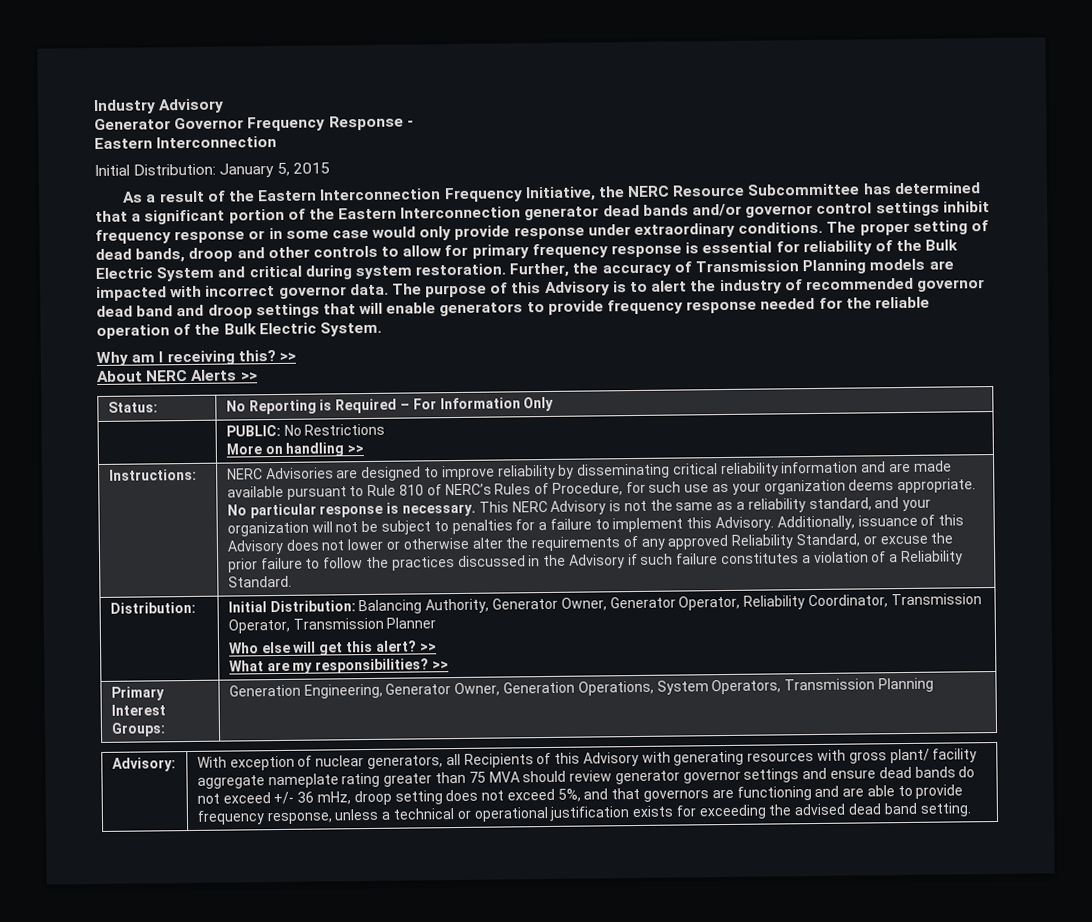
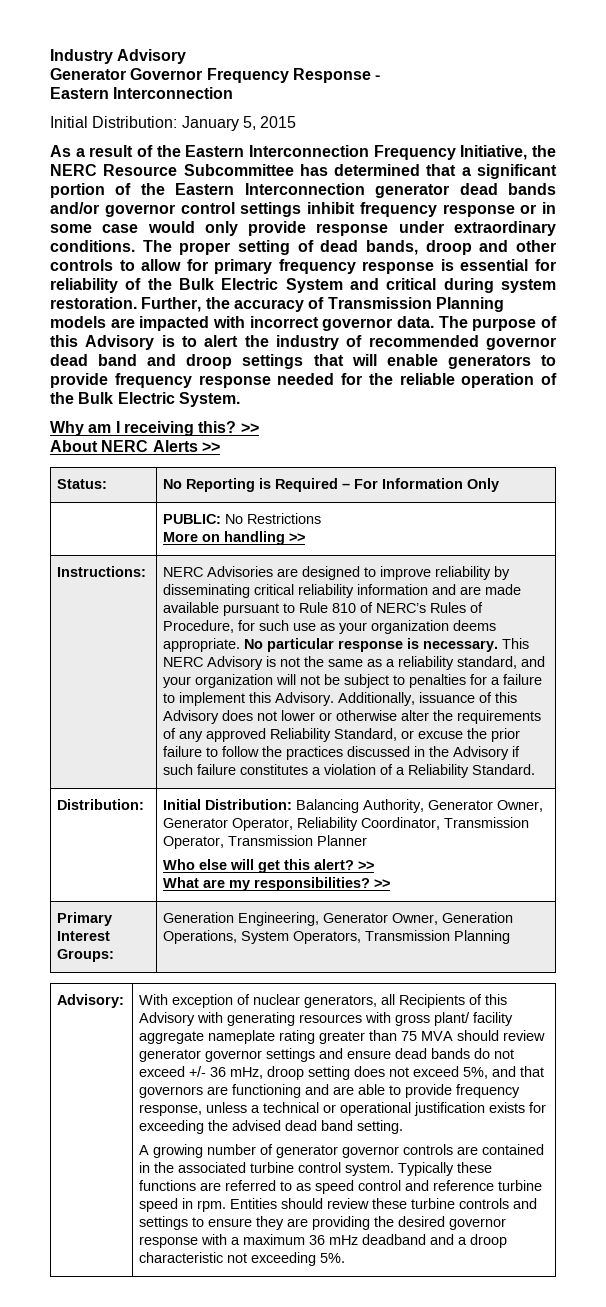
+ A growing number of generator governor controls are contained in the associated turbine control system. Typically these functions are referred to as speed control and reference turbine speed in rpm. Entities should review these turbine controls and settings to ensure they are providing the desired governor response with a maximum 36 mHz deadband and a droop characteristic not exceeding 5%.

